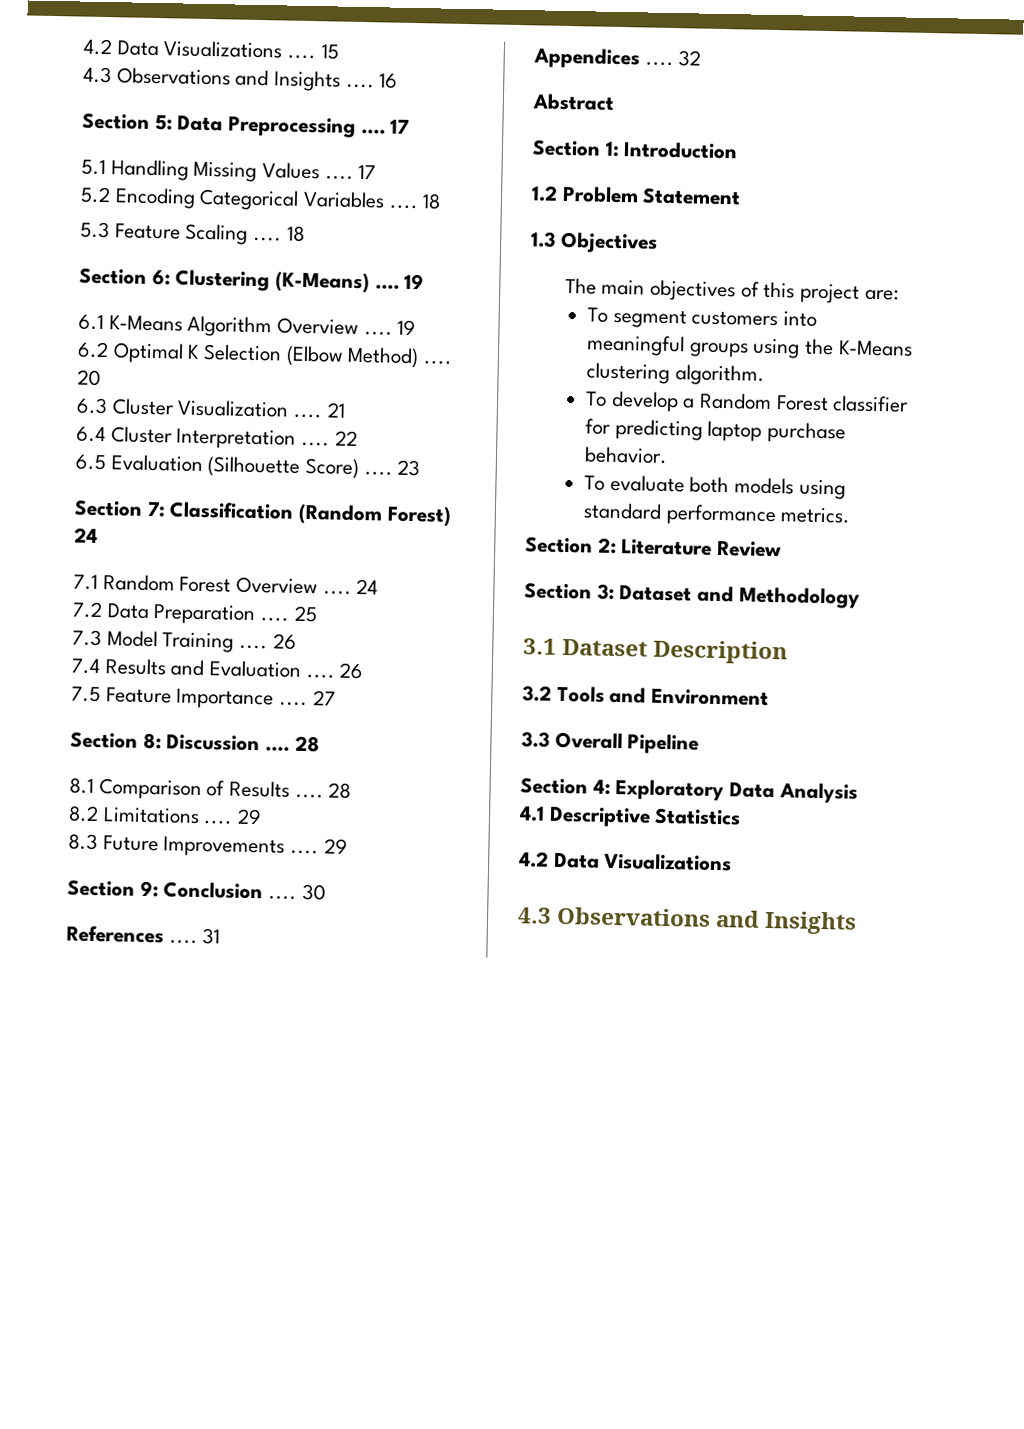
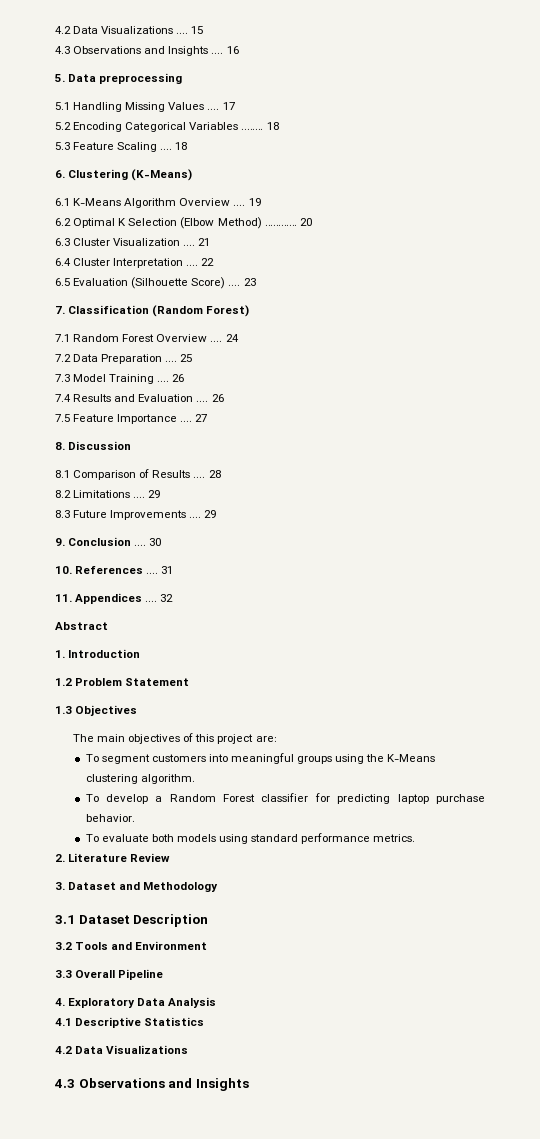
- Section 5: Data Preprocessing .... 17
+ 5. Data preprocessing
- 5.2 Encoding Categorical Variables ....
+ 5.2 Encoding Categorical Variables ..……
- Section 6: Clustering (K-Means) .... 19
+ 6. Clustering (K-Means)
- 6.2 Optimal K Selection (Elbow Method) ....
+ 6.2 Optimal K Selection (Elbow Method) …………
- Section 7: Classification (Random Forest) 24
+ 7. Classification (Random Forest)
- Section 8: Discussion .... 28
+ 8. Discussion
- Section 9: Conclusion ....
+ 9. Conclusion ....
- References ....
+ 10. References ....
- Appendices ....
+ 11. Appendices ....
- Section 1: Introduction
+ 1. Introduction
- Section 2: Literature Review
+ 2. Literature Review
- Section 3: Dataset and Methodology
+ 3. Dataset and Methodology
- Section 4: Exploratory Data Analysis
+ 4. Exploratory Data Analysis

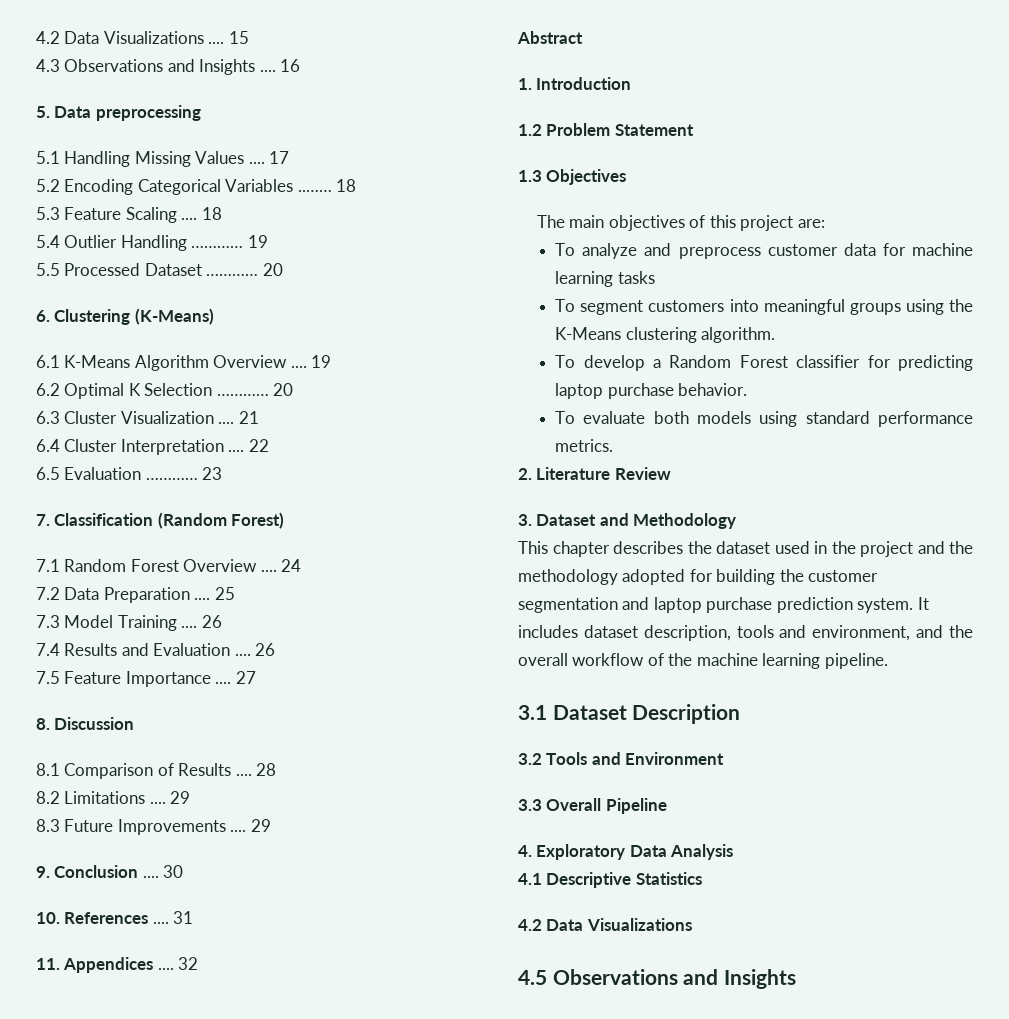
+ 5.4 Outlier Handling ………… 19
+ 5.5 Processed Dataset ………… 20
- 6.2 Optimal K Selection (Elbow Method) …………
+ 6.2 Optimal K Selection …………
- 6.5 Evaluation (Silhouette Score) ....
+ 6.5 Evaluation …………
+ To analyze and preprocess customer data for machine learning tasks
+ This chapter describes the dataset used in the project and the methodology adopted for building the customer segmentation and laptop purchase prediction system. It includes dataset description, tools and environment, and the overall workflow of the machine learning pipeline.
  4.1 Descriptive Statistics
  4.2 Data Visualizations
- 4.3 Observations and Insights
+ 4.5 Observations and Insights

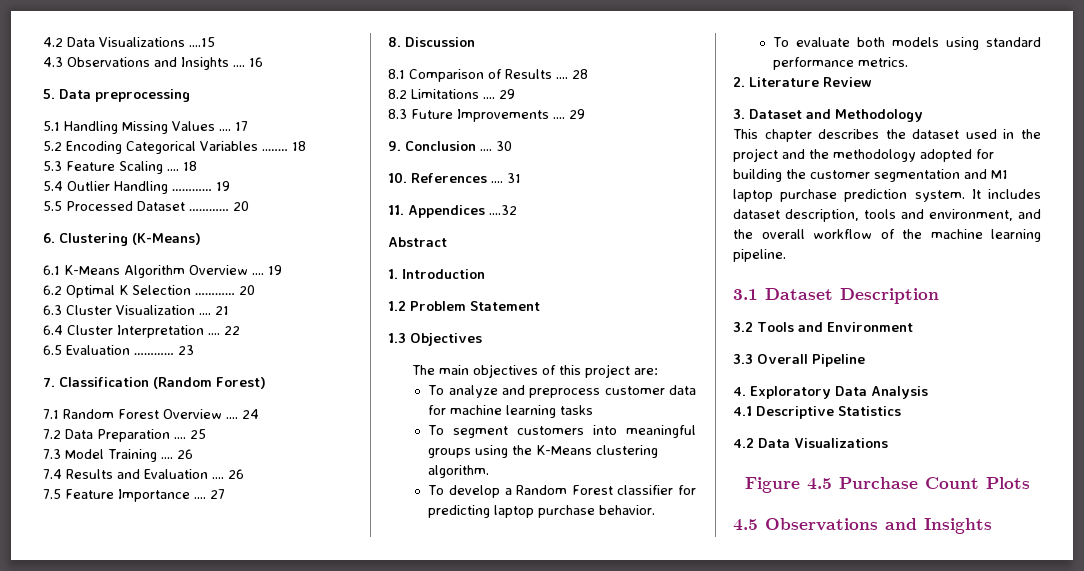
- 4.2 Data Visualizations .... 15
+ 4.2 Data Visualizations ....15
- 11. Appendices .... 32
+ 11. Appendices ....32
- This chapter describes the dataset used in the project and the methodology adopted for building the customer segmentation and laptop purchase prediction system.
+ This chapter describes the dataset used in the project and the methodology adopted for building the customer segmentation and M1 laptop purchase prediction system.
+ Figure 4.5 Purchase Count Plots

